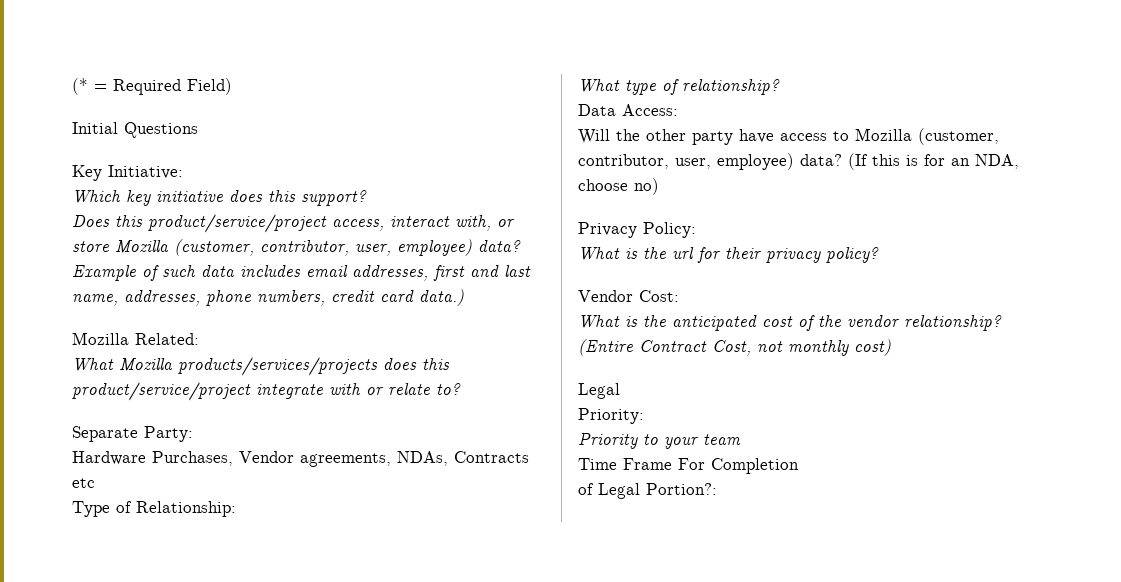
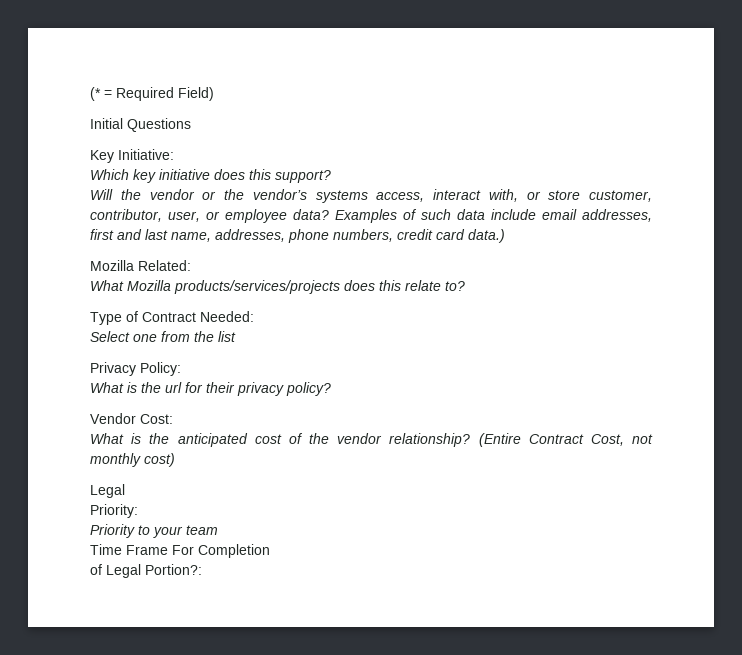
- Does this product/service/project access, interact with, or store Mozilla (customer, contributor, user, employee) data? Example of such data includes email addresses, first and last name, addresses, phone numbers, credit card data.)
+ Will the vendor or the vendor’s systems access, interact with, or store customer, contributor, user, or employee data? Examples of such data include email addresses, first and last name, addresses, phone numbers, credit card data.)
- What Mozilla products/services/projects does this product/service/project integrate with or relate to?
- Separate Party:
- Hardware Purchases, Vendor agreements, NDAs, Contracts etc
- Type of Relationship:
- What type of relationship?
- Data Access:
- Will the other party have access to Mozilla (customer, contributor, user, employee) data? (If this is for an NDA, choose no)
+ What Mozilla products/services/projects does this relate to?
+ Type of Contract Needed:
+ Select one from the list

